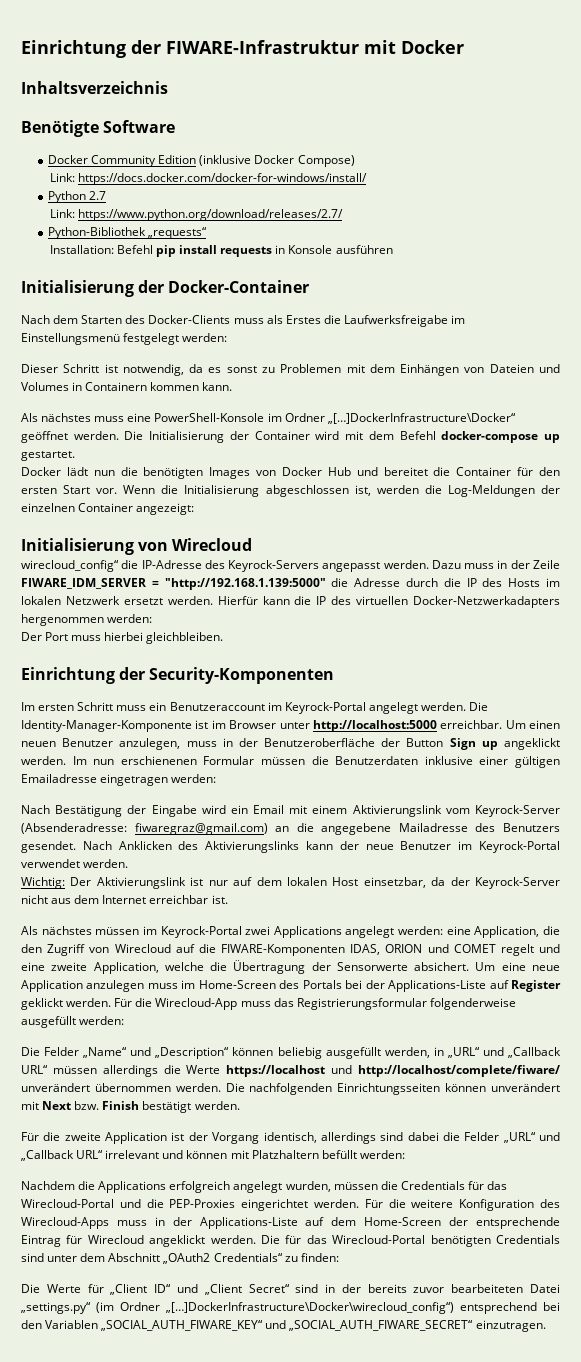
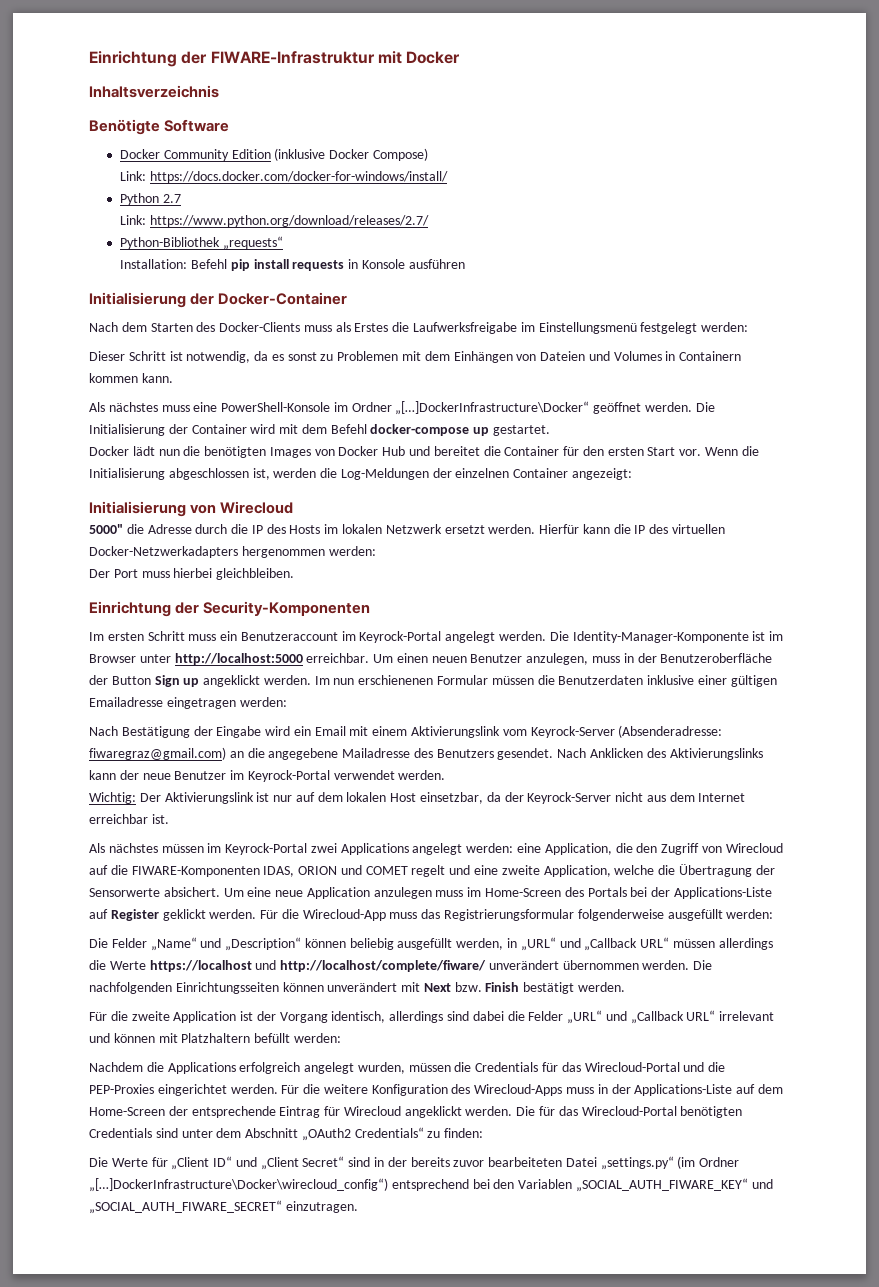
- wirecloud_config“ die IP-Adresse des Keyrock-Servers angepasst werden. Dazu muss in der Zeile FIWARE_IDM_SERVER = "http://192.168.1.139:5000" die Adresse durch die IP des Hosts im lokalen Netzwerk ersetzt werden.
+ 5000" die Adresse durch die IP des Hosts im lokalen Netzwerk ersetzt werden.

